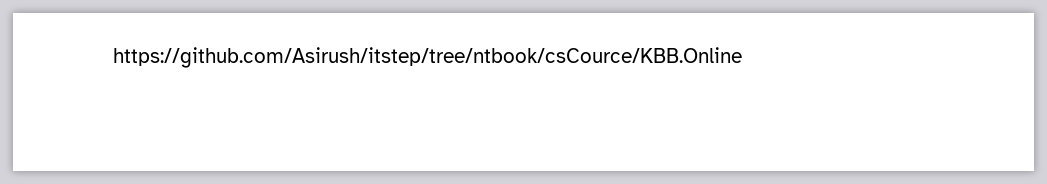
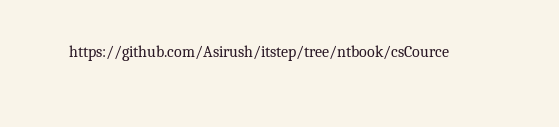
- https://github.com/Asirush/itstep/tree/ntbook/csCource/KBB.Online
+ https://github.com/Asirush/itstep/tree/ntbook/csCource

